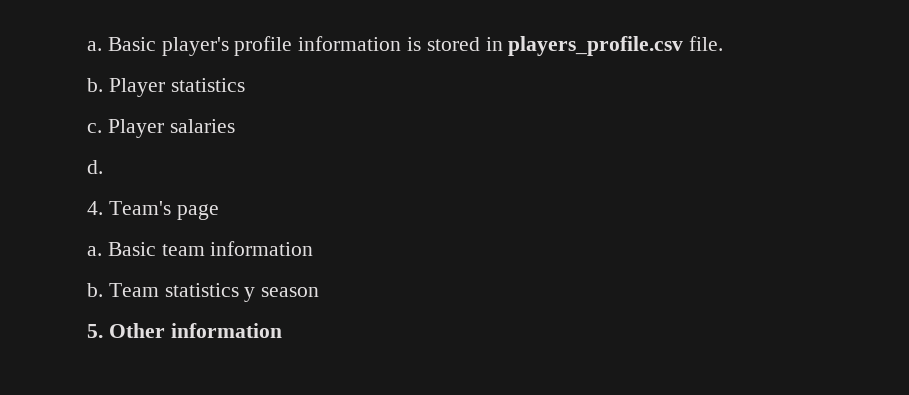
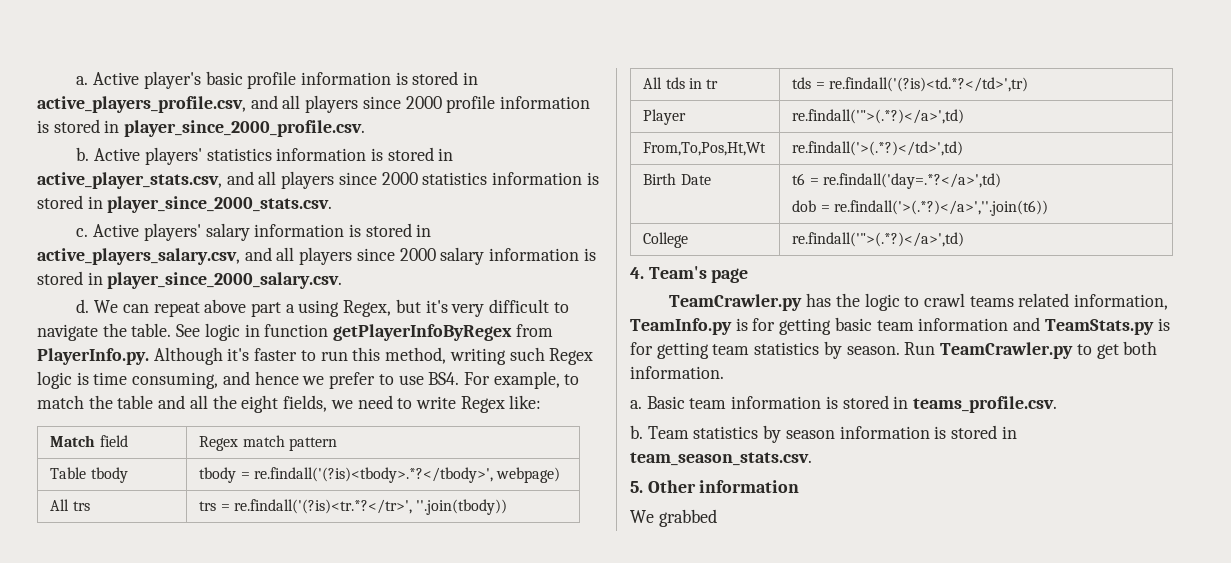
- a. Basic player's profile information is stored in players_profile.csv file.
- b. Player statistics
- c. Player salaries
- d.
+ a. Active player's basic profile information is stored in active_players_profile.csv, and all players since 2000 profile information is stored in player_since_2000_profile.csv.
+ b. Active players' statistics information is stored in active_player_stats.csv, and all players since 2000 statistics information is stored in player_since_2000_stats.csv.
+ c. Active players' salary information is stored in active_players_salary.csv, and all players since 2000 salary information is stored in player_since_2000_salary.csv.
+ d. We can repeat above part a using Regex, but it's very difficult to navigate the table. See logic in function getPlayerInfoByRegex from PlayerInfo.py. Although it's faster to run this method, writing such Regex logic is time consuming, and hence we prefer to use BS4. For example, to match the table and all the eight fields, we need to write Regex like:
+ Match field | Regex match pattern
+ Table tbody | tbody = re.findall('(?is)<tbody>.*?</tbody>', webpage)
+ All trs | trs = re.findall('(?is)<tr.*?</tr>', ''.join(tbody))
+ All tds in tr | tds = re.findall('(?is)<td.*?</td>',tr)
+ Player | re.findall('">(.*?)</a>',td)
+ From,To,Pos,Ht,Wt | re.findall('>(.*?)</td>',td)
+ Birth Date | t6 = re.findall('day=.*?</a>',td)
+ dob = re.findall('>(.*?)</a>',''.join(t6))
+ College | re.findall('">(.*?)</a>',td)
  4. Team's page
+ TeamCrawler.py has the logic to crawl teams related information, TeamInfo.py is for getting basic team information and TeamStats.py is for getting team statistics by season. Run TeamCrawler.py to get both information.
- Basic team information
+ Basic team information is stored in teams_profile.csv.
- Team statistics y season
+ Team statistics by season information is stored in team_season_stats.csv.
+ We grabbed

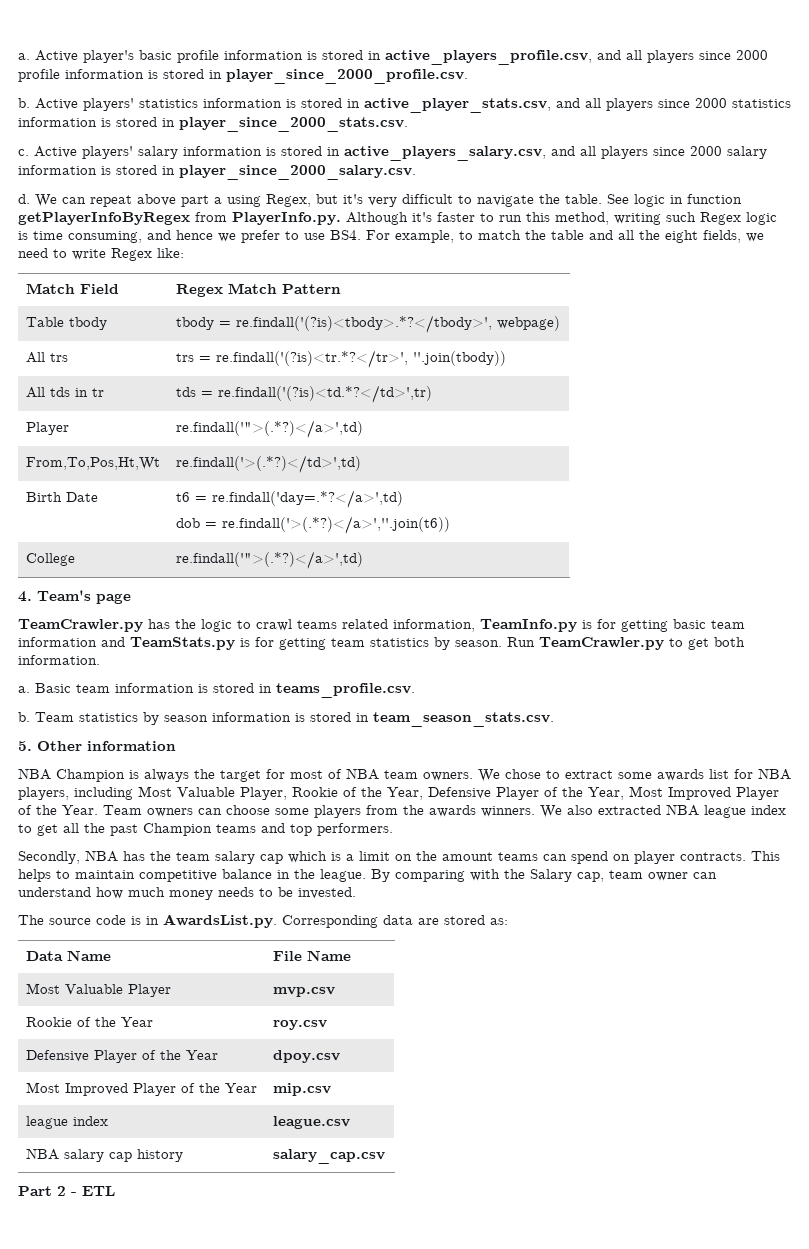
- Match field | Regex match pattern
+ Match Field | Regex Match Pattern
- We grabbed
+ NBA Champion is always the target for most of NBA team owners. We chose to extract some awards list for NBA players, including Most Valuable Player, Rookie of the Year, Defensive Player of the Year, Most Improved Player of the Year. Team owners can choose some players from the awards winners. We also extracted NBA league index to get all the past Champion teams and top performers.
+ Secondly, NBA has the team salary cap which is a limit on the amount teams can spend on player contracts. This helps to maintain competitive balance in the league. By comparing with the Salary cap, team owner can understand how much money needs to be invested.
+ The source code is in AwardsList.py. Corresponding data are stored as:
+ Data Name | File Name
+ Most Valuable Player | mvp.csv
+ Rookie of the Year | roy.csv
+ Defensive Player of the Year | dpoy.csv
+ Most Improved Player of the Year | mip.csv
+ league index | league.csv
+ NBA salary cap history | salary_cap.csv
+ Part 2 - ETL

